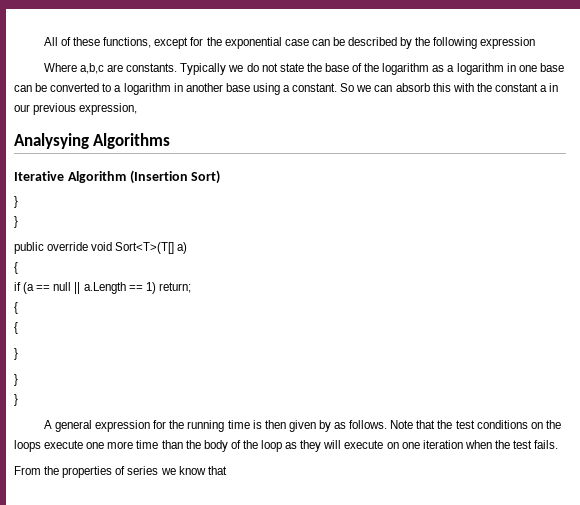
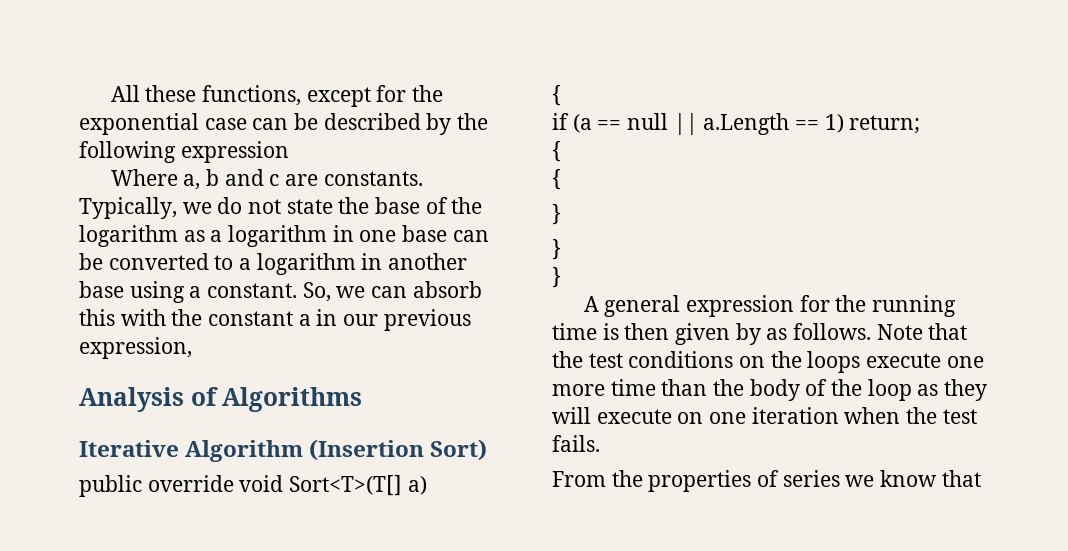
- All of these functions, except for the exponential case can be described by the following expression
+ All these functions, except for the exponential case can be described by the following expression
- Where a,b,c are constants.
+ Where a, b and c are constants.
- Typically we do not state the base of the logarithm as a logarithm in one base can be converted to a logarithm in another base using a constant.
+ Typically, we do not state the base of the logarithm as a logarithm in one base can be converted to a logarithm in another base using a constant.
- So we can absorb this with the constant a in our previous expression,
+ So, we can absorb this with the constant a in our previous expression,
- Analysying Algorithms
+ Analysis of Algorithms
  Iterative Algorithm (Insertion Sort)
- }
- }

